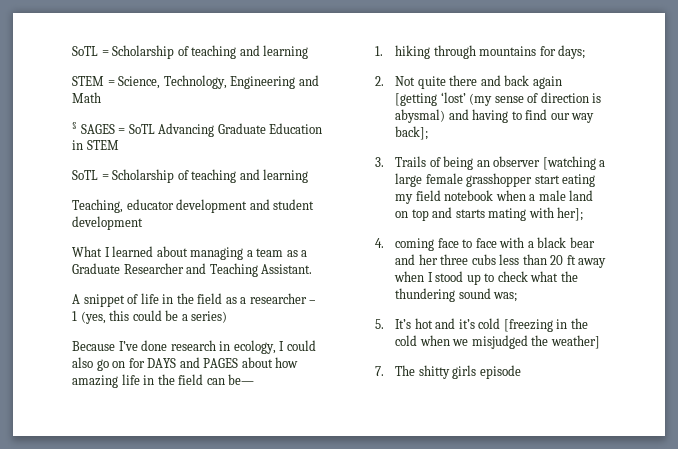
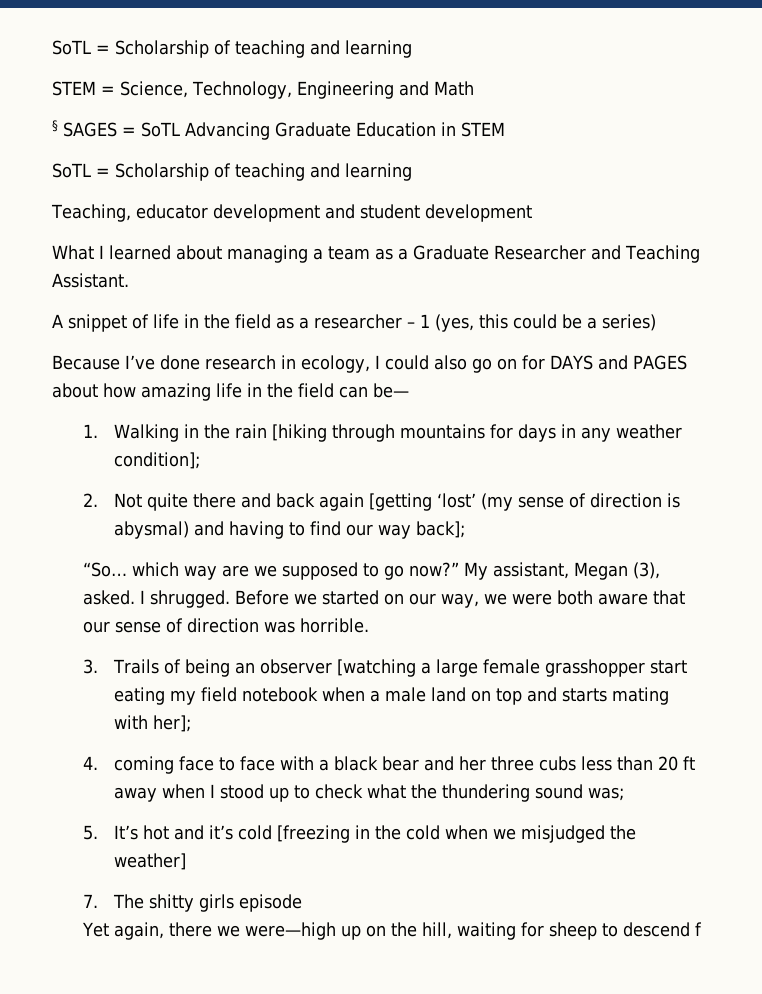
- 1. hiking through mountains for days;
+ 1. Walking in the rain [hiking through mountains for days in any weather condition];
+ “So… which way are we supposed to go now?” My assistant, Megan (3), asked. I shrugged. Before we started on our way, we were both aware that our sense of direction was horrible.
+ Yet again, there we were—high up on the hill, waiting for sheep to descend f

